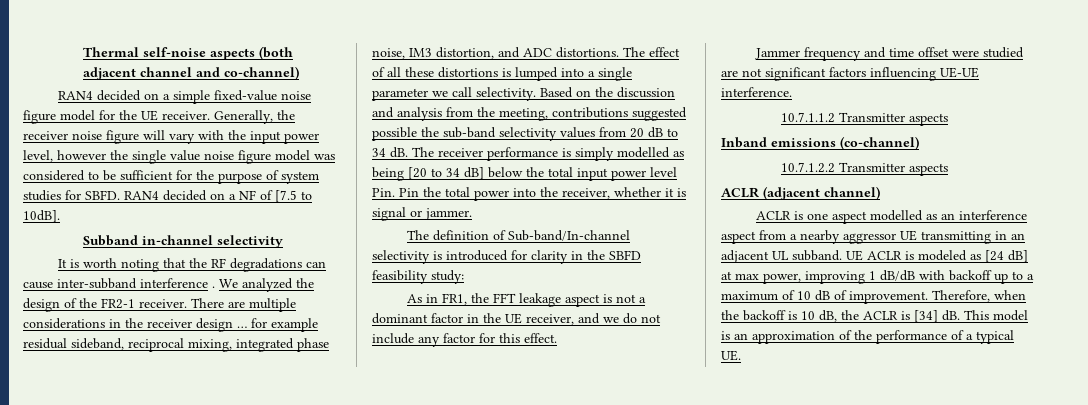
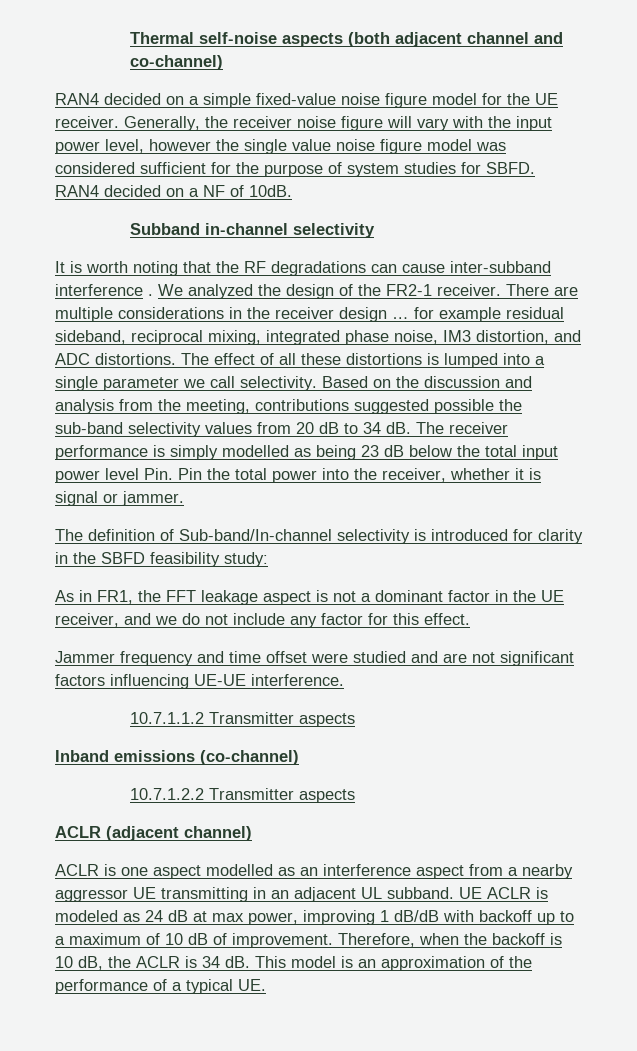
- Generally, the receiver noise figure will vary with the input power level, however the single value noise figure model was considered to be sufficient for the purpose of system studies for SBFD.
+ Generally, the receiver noise figure will vary with the input power level, however the single value noise figure model was considered sufficient for the purpose of system studies for SBFD.
- RAN4 decided on a NF of [7.5 to 10dB].
+ RAN4 decided on a NF of 10dB.
- The receiver performance is simply modelled as being [20 to 34 dB] below the total input power level Pin. Pin the total power into the receiver, whether it is signal or jammer.
+ The receiver performance is simply modelled as being 23 dB below the total input power level Pin. Pin the total power into the receiver, whether it is signal or jammer.
- Jammer frequency and time offset were studied are not significant factors influencing UE-UE interference.
+ Jammer frequency and time offset were studied and are not significant factors influencing UE-UE interference.
- UE ACLR is modeled as [24 dB] at max power, improving 1 dB/dB with backoff up to a maximum of 10 dB of improvement.
+ UE ACLR is modeled as 24 dB at max power, improving 1 dB/dB with backoff up to a maximum of 10 dB of improvement.
- Therefore, when the backoff is 10 dB, the ACLR is [34] dB.
+ Therefore, when the backoff is 10 dB, the ACLR is 34 dB.

